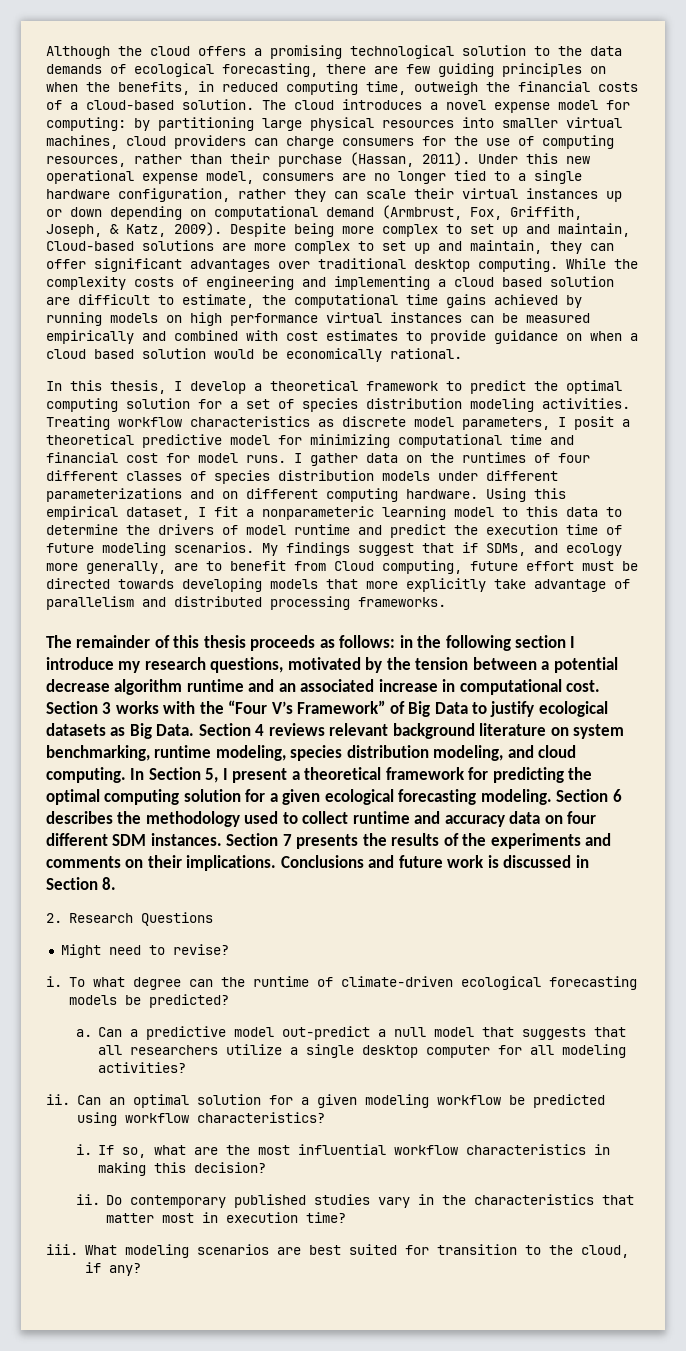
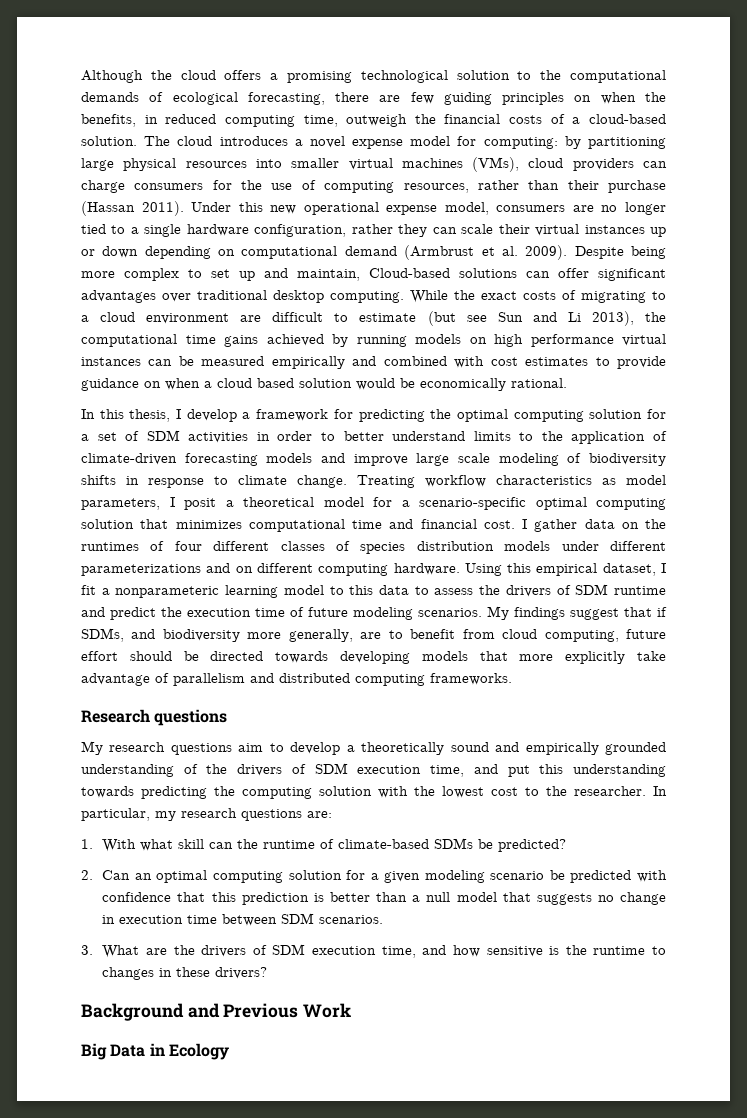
- Although the cloud offers a promising technological solution to the data demands of ecological forecasting, there are few guiding principles on when the benefits, in reduced computing time, outweigh the financial costs of a cloud-based solution.
+ Although the cloud offers a promising technological solution to the computational demands of ecological forecasting, there are few guiding principles on when the benefits, in reduced computing time, outweigh the financial costs of a cloud-based solution.
- The cloud introduces a novel expense model for computing: by partitioning large physical resources into smaller virtual machines, cloud providers can charge consumers for the use of computing resources, rather than their purchase (Hassan, 2011).
+ The cloud introduces a novel expense model for computing: by partitioning large physical resources into smaller virtual machines (VMs), cloud providers can charge consumers for the use of computing resources, rather than their purchase (Hassan 2011).
- Under this new operational expense model, consumers are no longer tied to a single hardware configuration, rather they can scale their virtual instances up or down depending on computational demand (Armbrust, Fox, Griffith, Joseph, & Katz, 2009).
+ Under this new operational expense model, consumers are no longer tied to a single hardware configuration, rather they can scale their virtual instances up or down depending on computational demand (Armbrust et al. 2009).
- Despite being more complex to set up and maintain, Cloud-based solutions are more complex to set up and maintain, they can offer significant advantages over traditional desktop computing.
+ Despite being more complex to set up and maintain, Cloud-based solutions can offer significant advantages over traditional desktop computing.
- While the complexity costs of engineering and implementing a cloud based solution are difficult to estimate, the computational time gains achieved by running models on high performance virtual instances can be measured empirically and combined with cost estimates to provide guidance on when a cloud based solution would be economically rational.
+ While the exact costs of migrating to a cloud environment are difficult to estimate (but see Sun and Li 2013), the computational time gains achieved by running models on high performance virtual instances can be measured empirically and combined with cost estimates to provide guidance on when a cloud based solution would be economically rational.
- In this thesis, I develop a theoretical framework to predict the optimal computing solution for a set of species distribution modeling activities.
+ In this thesis, I develop a framework for predicting the optimal computing solution for a set of SDM activities in order to better understand limits to the application of climate-driven forecasting models and improve large scale modeling of biodiversity shifts in response to climate change.
- Treating workflow characteristics as discrete model parameters, I posit a theoretical predictive model for minimizing computational time and financial cost for model runs.
+ Treating workflow characteristics as model parameters, I posit a theoretical model for a scenario-specific optimal computing solution that minimizes computational time and financial cost.
- Using this empirical dataset, I fit a nonparameteric learning model to this data to determine the drivers of model runtime and predict the execution time of future modeling scenarios.
+ Using this empirical dataset, I fit a nonparameteric learning model to this data to assess the drivers of SDM runtime and predict the execution time of future modeling scenarios.
- My findings suggest that if SDMs, and ecology more generally, are to benefit from Cloud computing, future effort must be directed towards developing models that more explicitly take advantage of parallelism and distributed processing frameworks.
+ My findings suggest that if SDMs, and biodiversity more generally, are to benefit from cloud computing, future effort should be directed towards developing models that more explicitly take advantage of parallelism and distributed computing frameworks.
- The remainder of this thesis proceeds as follows: in the following section I introduce my research questions, motivated by the tension between a potential decrease algorithm runtime and an associated increase in computational cost. Section 3 works with the “Four V’s Framework” of Big Data to justify ecological datasets as Big Data. Section 4 reviews relevant background literature on system benchmarking, runtime modeling, species distribution modeling, and cloud computing. In Section 5, I present a theoretical framework for predicting the optimal computing solution for a given ecological forecasting modeling. Section 6 describes the methodology used to collect runtime and accuracy data on four different SDM instances. Section 7 presents the results of the experiments and comments on their implications. Conclusions and future work is discussed in Section 8.
- 2. Research Questions
- Might need to revise?
- i. To what degree can the runtime of climate-driven ecological forecasting models be predicted?
- a. Can a predictive model out-predict a null model that suggests that all researchers utilize a single desktop computer for all modeling activities?
- ii. Can an optimal solution for a given modeling workflow be predicted using workflow characteristics?
- i. If so, what are the most influential workflow characteristics in making this decision?
- ii. Do contemporary published studies vary in the characteristics that matter most in execution time?
- iii. What modeling scenarios are best suited for transition to the cloud, if any?
+ Research questions
+ My research questions aim to develop a theoretically sound and empirically grounded understanding of the drivers of SDM execution time, and put this understanding towards predicting the computing solution with the lowest cost to the researcher. In particular, my research questions are:
+ 1. With what skill can the runtime of climate-based SDMs be predicted?
+ 2. Can an optimal computing solution for a given modeling scenario be predicted with confidence that this prediction is better than a null model that suggests no change in execution time between SDM scenarios.
+ 3. What are the drivers of SDM execution time, and how sensitive is the runtime to changes in these drivers?
+ Background and Previous Work
+ Big Data in Ecology

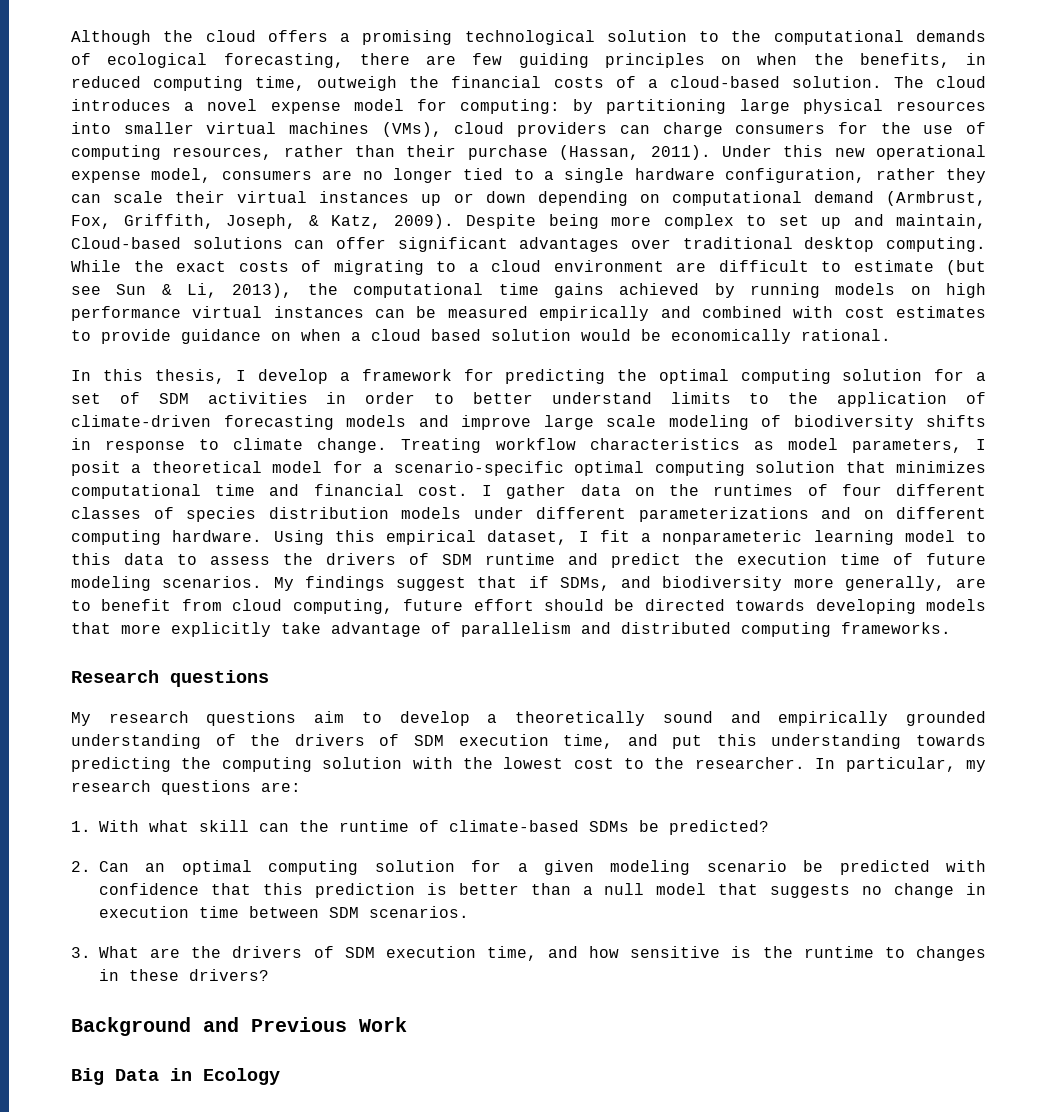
- The cloud introduces a novel expense model for computing: by partitioning large physical resources into smaller virtual machines (VMs), cloud providers can charge consumers for the use of computing resources, rather than their purchase (Hassan 2011).
+ The cloud introduces a novel expense model for computing: by partitioning large physical resources into smaller virtual machines (VMs), cloud providers can charge consumers for the use of computing resources, rather than their purchase (Hassan, 2011).
- Under this new operational expense model, consumers are no longer tied to a single hardware configuration, rather they can scale their virtual instances up or down depending on computational demand (Armbrust et al. 2009).
+ Under this new operational expense model, consumers are no longer tied to a single hardware configuration, rather they can scale their virtual instances up or down depending on computational demand (Armbrust, Fox, Griffith, Joseph, & Katz, 2009).
- While the exact costs of migrating to a cloud environment are difficult to estimate (but see Sun and Li 2013), the computational time gains achieved by running models on high performance virtual instances can be measured empirically and combined with cost estimates to provide guidance on when a cloud based solution would be economically rational.
+ While the exact costs of migrating to a cloud environment are difficult to estimate (but see Sun & Li, 2013), the computational time gains achieved by running models on high performance virtual instances can be measured empirically and combined with cost estimates to provide guidance on when a cloud based solution would be economically rational.

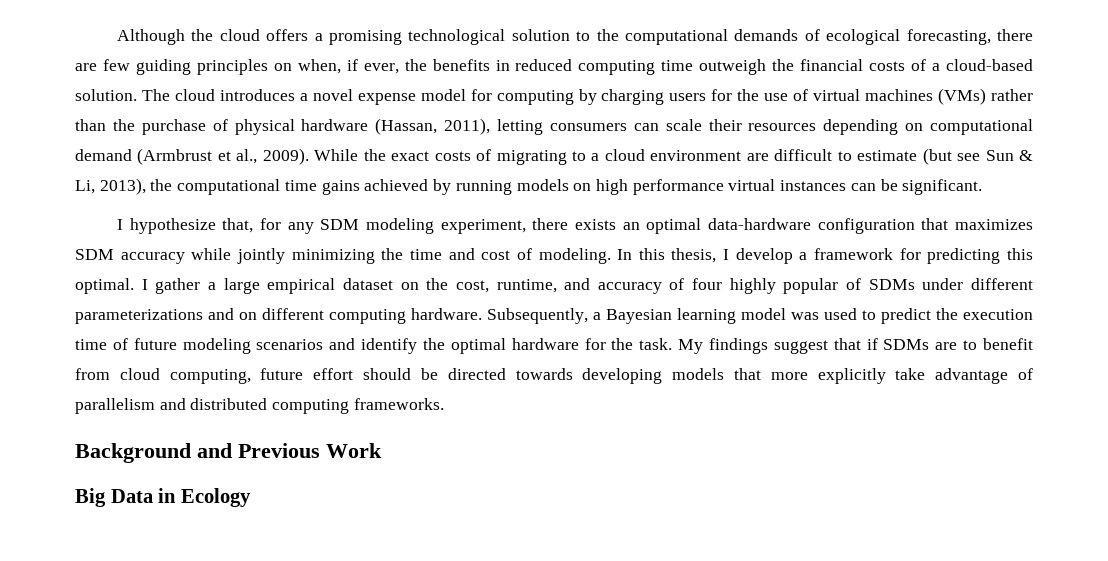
- Although the cloud offers a promising technological solution to the computational demands of ecological forecasting, there are few guiding principles on when the benefits, in reduced computing time, outweigh the financial costs of a cloud-based solution.
+ Although the cloud offers a promising technological solution to the computational demands of ecological forecasting, there are few guiding principles on when, if ever, the benefits in reduced computing time outweigh the financial costs of a cloud-based solution.
- The cloud introduces a novel expense model for computing: by partitioning large physical resources into smaller virtual machines (VMs), cloud providers can charge consumers for the use of computing resources, rather than their purchase (Hassan, 2011). Under this new operational expense model, consumers are no longer tied to a single hardware configuration, rather they can scale their virtual instances up or down depending on computational demand (Armbrust, Fox, Griffith, Joseph, & Katz, 2009). Despite being more complex to set up and maintain, Cloud-based solutions can offer significant advantages over traditional desktop computing.
+ The cloud introduces a novel expense model for computing by charging users for the use of virtual machines (VMs) rather than the purchase of physical hardware (Hassan, 2011), letting consumers can scale their resources depending on computational demand (Armbrust et al., 2009).
- While the exact costs of migrating to a cloud environment are difficult to estimate (but see Sun & Li, 2013), the computational time gains achieved by running models on high performance virtual instances can be measured empirically and combined with cost estimates to provide guidance on when a cloud based solution would be economically rational.
- In this thesis, I develop a framework for predicting the optimal computing solution for a set of SDM activities in order to better understand limits to the application of climate-driven forecasting models and improve large scale modeling of biodiversity shifts in response to climate change. Treating workflow characteristics as model parameters, I posit a theoretical model for a scenario-specific optimal computing solution that minimizes computational time and financial cost. I gather data on the runtimes of four different classes of species distribution models under different parameterizations and on different computing hardware.
+ While the exact costs of migrating to a cloud environment are difficult to estimate (but see Sun & Li, 2013), the computational time gains achieved by running models on high performance virtual instances can be significant.
+ I hypothesize that, for any SDM modeling experiment, there exists an optimal data-hardware configuration that maximizes SDM accuracy while jointly minimizing the time and cost of modeling. In this thesis, I develop a framework for predicting this optimal. I gather a large empirical dataset on the cost, runtime, and accuracy of four highly popular of SDMs under different parameterizations and on different computing hardware.
- Using this empirical dataset, I fit a nonparameteric learning model to this data to assess the drivers of SDM runtime and predict the execution time of future modeling scenarios.
+ Subsequently, a Bayesian learning model was used to predict the execution time of future modeling scenarios and identify the optimal hardware for the task.
- My findings suggest that if SDMs, and biodiversity more generally, are to benefit from cloud computing, future effort should be directed towards developing models that more explicitly take advantage of parallelism and distributed computing frameworks.
+ My findings suggest that if SDMs are to benefit from cloud computing, future effort should be directed towards developing models that more explicitly take advantage of parallelism and distributed computing frameworks.
- Research questions
- My research questions aim to develop a theoretically sound and empirically grounded understanding of the drivers of SDM execution time, and put this understanding towards predicting the computing solution with the lowest cost to the researcher. In particular, my research questions are:
- 1. With what skill can the runtime of climate-based SDMs be predicted?
- 2. Can an optimal computing solution for a given modeling scenario be predicted with confidence that this prediction is better than a null model that suggests no change in execution time between SDM scenarios.
- 3. What are the drivers of SDM execution time, and how sensitive is the runtime to changes in these drivers?

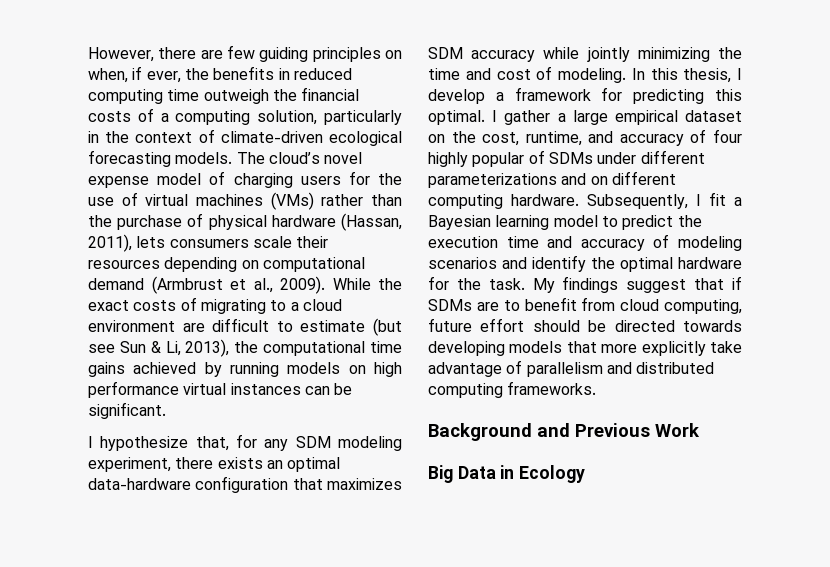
- Although the cloud offers a promising technological solution to the computational demands of ecological forecasting, there are few guiding principles on when, if ever, the benefits in reduced computing time outweigh the financial costs of a cloud-based solution. The cloud introduces a novel expense model for computing by charging users for the use of virtual machines (VMs) rather than the purchase of physical hardware (Hassan, 2011), letting consumers can scale their resources depending on computational demand (Armbrust et al., 2009).
+ However, there are few guiding principles on when, if ever, the benefits in reduced computing time outweigh the financial costs of a computing solution, particularly in the context of climate-driven ecological forecasting models. The cloud’s novel expense model of charging users for the use of virtual machines (VMs) rather than the purchase of physical hardware (Hassan, 2011), lets consumers scale their resources depending on computational demand (Armbrust et al., 2009).
- Subsequently, a Bayesian learning model was used to predict the execution time of future modeling scenarios and identify the optimal hardware for the task.
+ Subsequently, I fit a Bayesian learning model to predict the execution time and accuracy of modeling scenarios and identify the optimal hardware for the task.

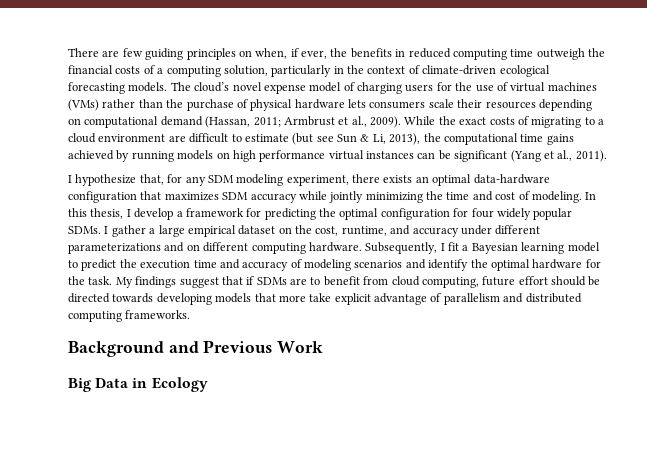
- However, there are few guiding principles on when, if ever, the benefits in reduced computing time outweigh the financial costs of a computing solution, particularly in the context of climate-driven ecological forecasting models.
+ There are few guiding principles on when, if ever, the benefits in reduced computing time outweigh the financial costs of a computing solution, particularly in the context of climate-driven ecological forecasting models.
- The cloud’s novel expense model of charging users for the use of virtual machines (VMs) rather than the purchase of physical hardware (Hassan, 2011), lets consumers scale their resources depending on computational demand (Armbrust et al., 2009).
+ The cloud’s novel expense model of charging users for the use of virtual machines (VMs) rather than the purchase of physical hardware lets consumers scale their resources depending on computational demand (Hassan, 2011; Armbrust et al., 2009).
- While the exact costs of migrating to a cloud environment are difficult to estimate (but see Sun & Li, 2013), the computational time gains achieved by running models on high performance virtual instances can be significant.
+ While the exact costs of migrating to a cloud environment are difficult to estimate (but see Sun & Li, 2013), the computational time gains achieved by running models on high performance virtual instances can be significant (Yang et al., 2011).
- In this thesis, I develop a framework for predicting this optimal.
+ In this thesis, I develop a framework for predicting the optimal configuration for four widely popular SDMs.
- I gather a large empirical dataset on the cost, runtime, and accuracy of four highly popular of SDMs under different parameterizations and on different computing hardware.
+ I gather a large empirical dataset on the cost, runtime, and accuracy under different parameterizations and on different computing hardware.
- My findings suggest that if SDMs are to benefit from cloud computing, future effort should be directed towards developing models that more explicitly take advantage of parallelism and distributed computing frameworks.
+ My findings suggest that if SDMs are to benefit from cloud computing, future effort should be directed towards developing models that more take explicit advantage of parallelism and distributed computing frameworks.

